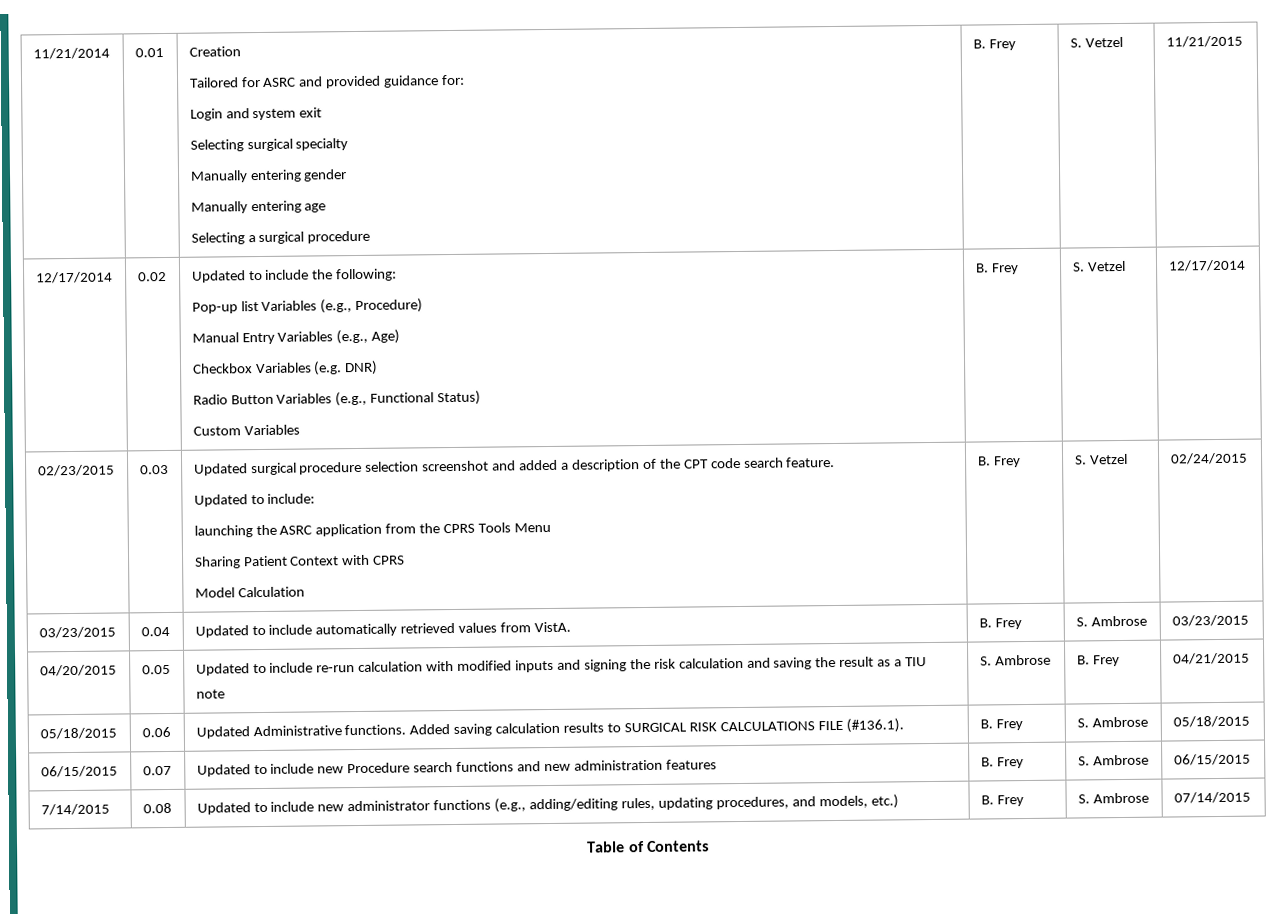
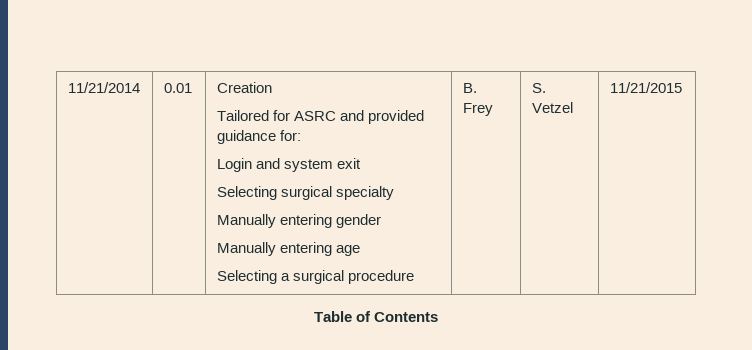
- 12/17/2014 | 0.02 | Updated to include the following:
- Pop-up list Variables (e.g., Procedure)
- Manual Entry Variables (e.g., Age)
- Checkbox Variables (e.g. DNR)
- Radio Button Variables (e.g., Functional Status)
- Custom Variables | B. Frey | S. Vetzel | 12/17/2014
- 02/23/2015 | 0.03 | Updated surgical procedure selection screenshot and added a description of the CPT code search feature.
- Updated to include:
- launching the ASRC application from the CPRS Tools Menu
- Sharing Patient Context with CPRS
- Model Calculation | B. Frey | S. Vetzel | 02/24/2015
- 03/23/2015 | 0.04 | Updated to include automatically retrieved values from VistA. | B. Frey | S. Ambrose | 03/23/2015
- 04/20/2015 | 0.05 | Updated to include re-run calculation with modified inputs and signing the risk calculation and saving the result as a TIU note | S. Ambrose | B. Frey | 04/21/2015
- 05/18/2015 | 0.06 | Updated Administrative functions. Added saving calculation results to SURGICAL RISK CALCULATIONS FILE (#136.1). | B. Frey | S. Ambrose | 05/18/2015
- 06/15/2015 | 0.07 | Updated to include new Procedure search functions and new administration features | B. Frey | S. Ambrose | 06/15/2015
- 7/14/2015 | 0.08 | Updated to include new administrator functions (e.g., adding/editing rules, updating procedures, and models, etc.) | B. Frey | S. Ambrose | 07/14/2015

